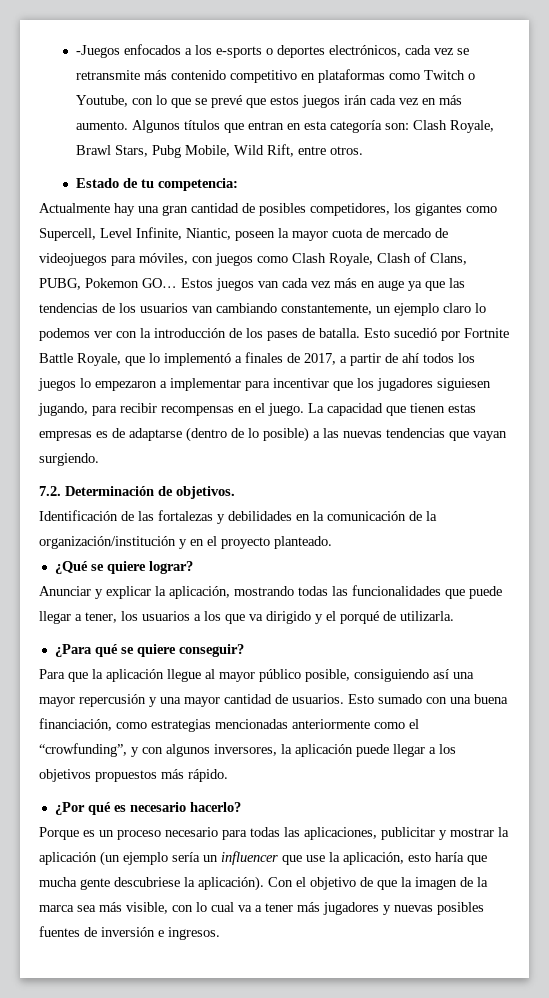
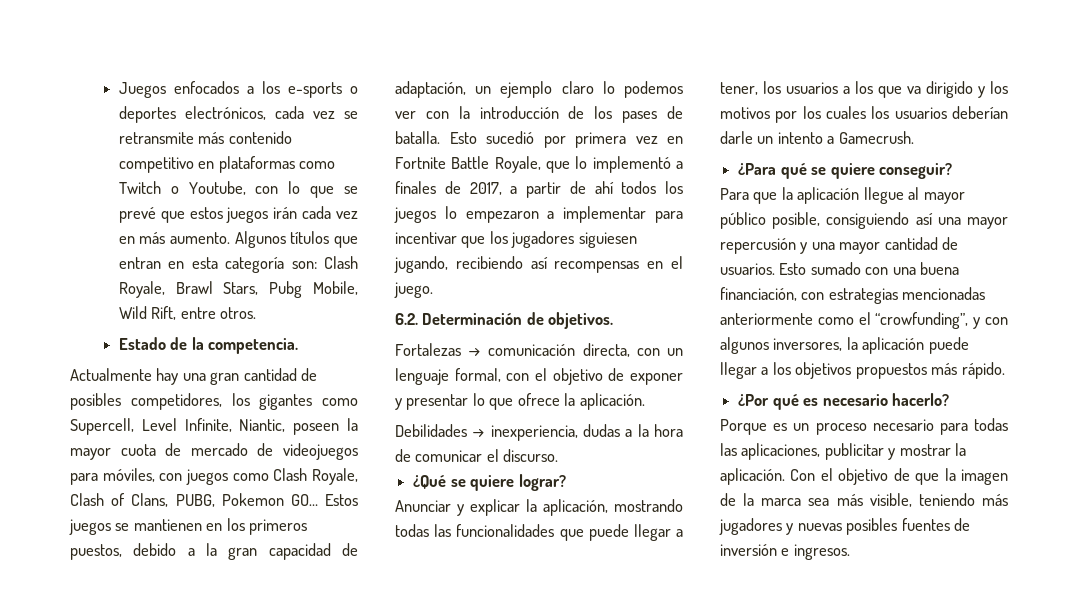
- -Juegos enfocados a los e-sports o deportes electrónicos, cada vez se retransmite más contenido competitivo en plataformas como Twitch o Youtube, con lo que se prevé que estos juegos irán cada vez en más aumento.
+ Juegos enfocados a los e-sports o deportes electrónicos, cada vez se retransmite más contenido competitivo en plataformas como Twitch o Youtube, con lo que se prevé que estos juegos irán cada vez en más aumento.
- Estado de tu competencia:
+ Estado de la competencia.
- Estos juegos van cada vez más en auge ya que las tendencias de los usuarios van cambiando constantemente, un ejemplo claro lo podemos ver con la introducción de los pases de batalla.
+ Estos juegos se mantienen en los primeros puestos, debido a la gran capacidad de adaptación, un ejemplo claro lo podemos ver con la introducción de los pases de batalla.
- Esto sucedió por Fortnite Battle Royale, que lo implementó a finales de 2017, a partir de ahí todos los juegos lo empezaron a implementar para incentivar que los jugadores siguiesen jugando, para recibir recompensas en el juego. La capacidad que tienen estas empresas es de adaptarse (dentro de lo posible) a las nuevas tendencias que vayan surgiendo.
- 7.2. Determinación de objetivos.
- Identificación de las fortalezas y debilidades en la comunicación de la organización/institución y en el proyecto planteado.
+ Esto sucedió por primera vez en Fortnite Battle Royale, que lo implementó a finales de 2017, a partir de ahí todos los juegos lo empezaron a implementar para incentivar que los jugadores siguiesen jugando, recibiendo así recompensas en el juego.
+ 6.2. Determinación de objetivos.
+ Fortalezas → comunicación directa, con un lenguaje formal, con el objetivo de exponer y presentar lo que ofrece la aplicación.
+ Debilidades → inexperiencia, dudas a la hora de comunicar el discurso.
- Anunciar y explicar la aplicación, mostrando todas las funcionalidades que puede llegar a tener, los usuarios a los que va dirigido y el porqué de utilizarla.
+ Anunciar y explicar la aplicación, mostrando todas las funcionalidades que puede llegar a tener, los usuarios a los que va dirigido y los motivos por los cuales los usuarios deberían darle un intento a Gamecrush.
- Esto sumado con una buena financiación, como estrategias mencionadas anteriormente como el “crowfunding”, y con algunos inversores, la aplicación puede llegar a los objetivos propuestos más rápido.
+ Esto sumado con una buena financiación, con estrategias mencionadas anteriormente como el “crowfunding”, y con algunos inversores, la aplicación puede llegar a los objetivos propuestos más rápido.
- Porque es un proceso necesario para todas las aplicaciones, publicitar y mostrar la aplicación (un ejemplo sería un influencer que use la aplicación, esto haría que mucha gente descubriese la aplicación).
+ Porque es un proceso necesario para todas las aplicaciones, publicitar y mostrar la aplicación.
- Con el objetivo de que la imagen de la marca sea más visible, con lo cual va a tener más jugadores y nuevas posibles fuentes de inversión e ingresos.
+ Con el objetivo de que la imagen de la marca sea más visible, teniendo más jugadores y nuevas posibles fuentes de inversión e ingresos.

